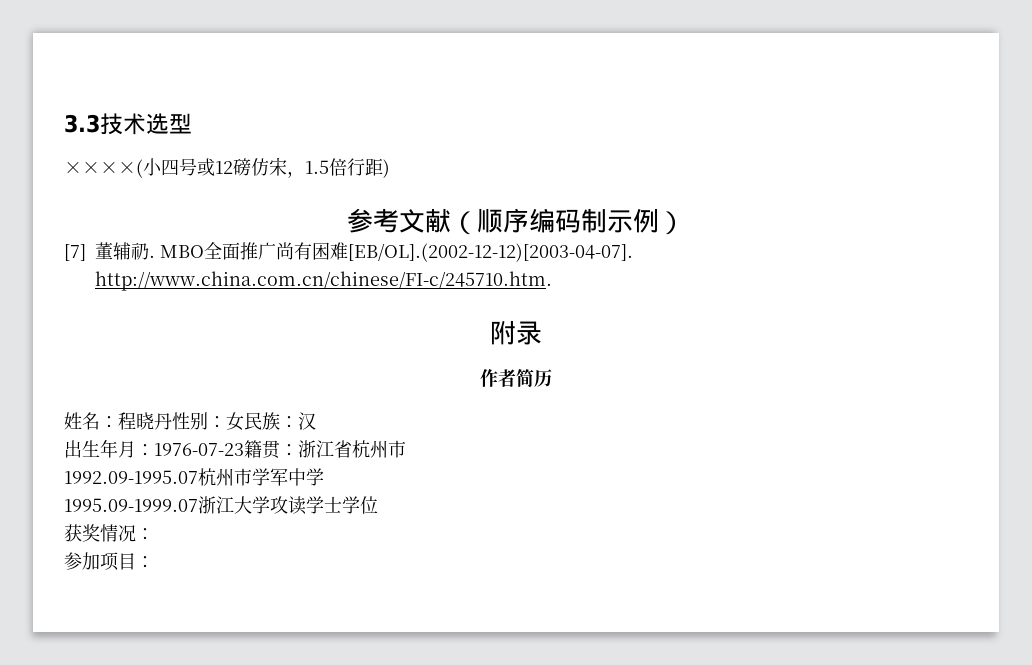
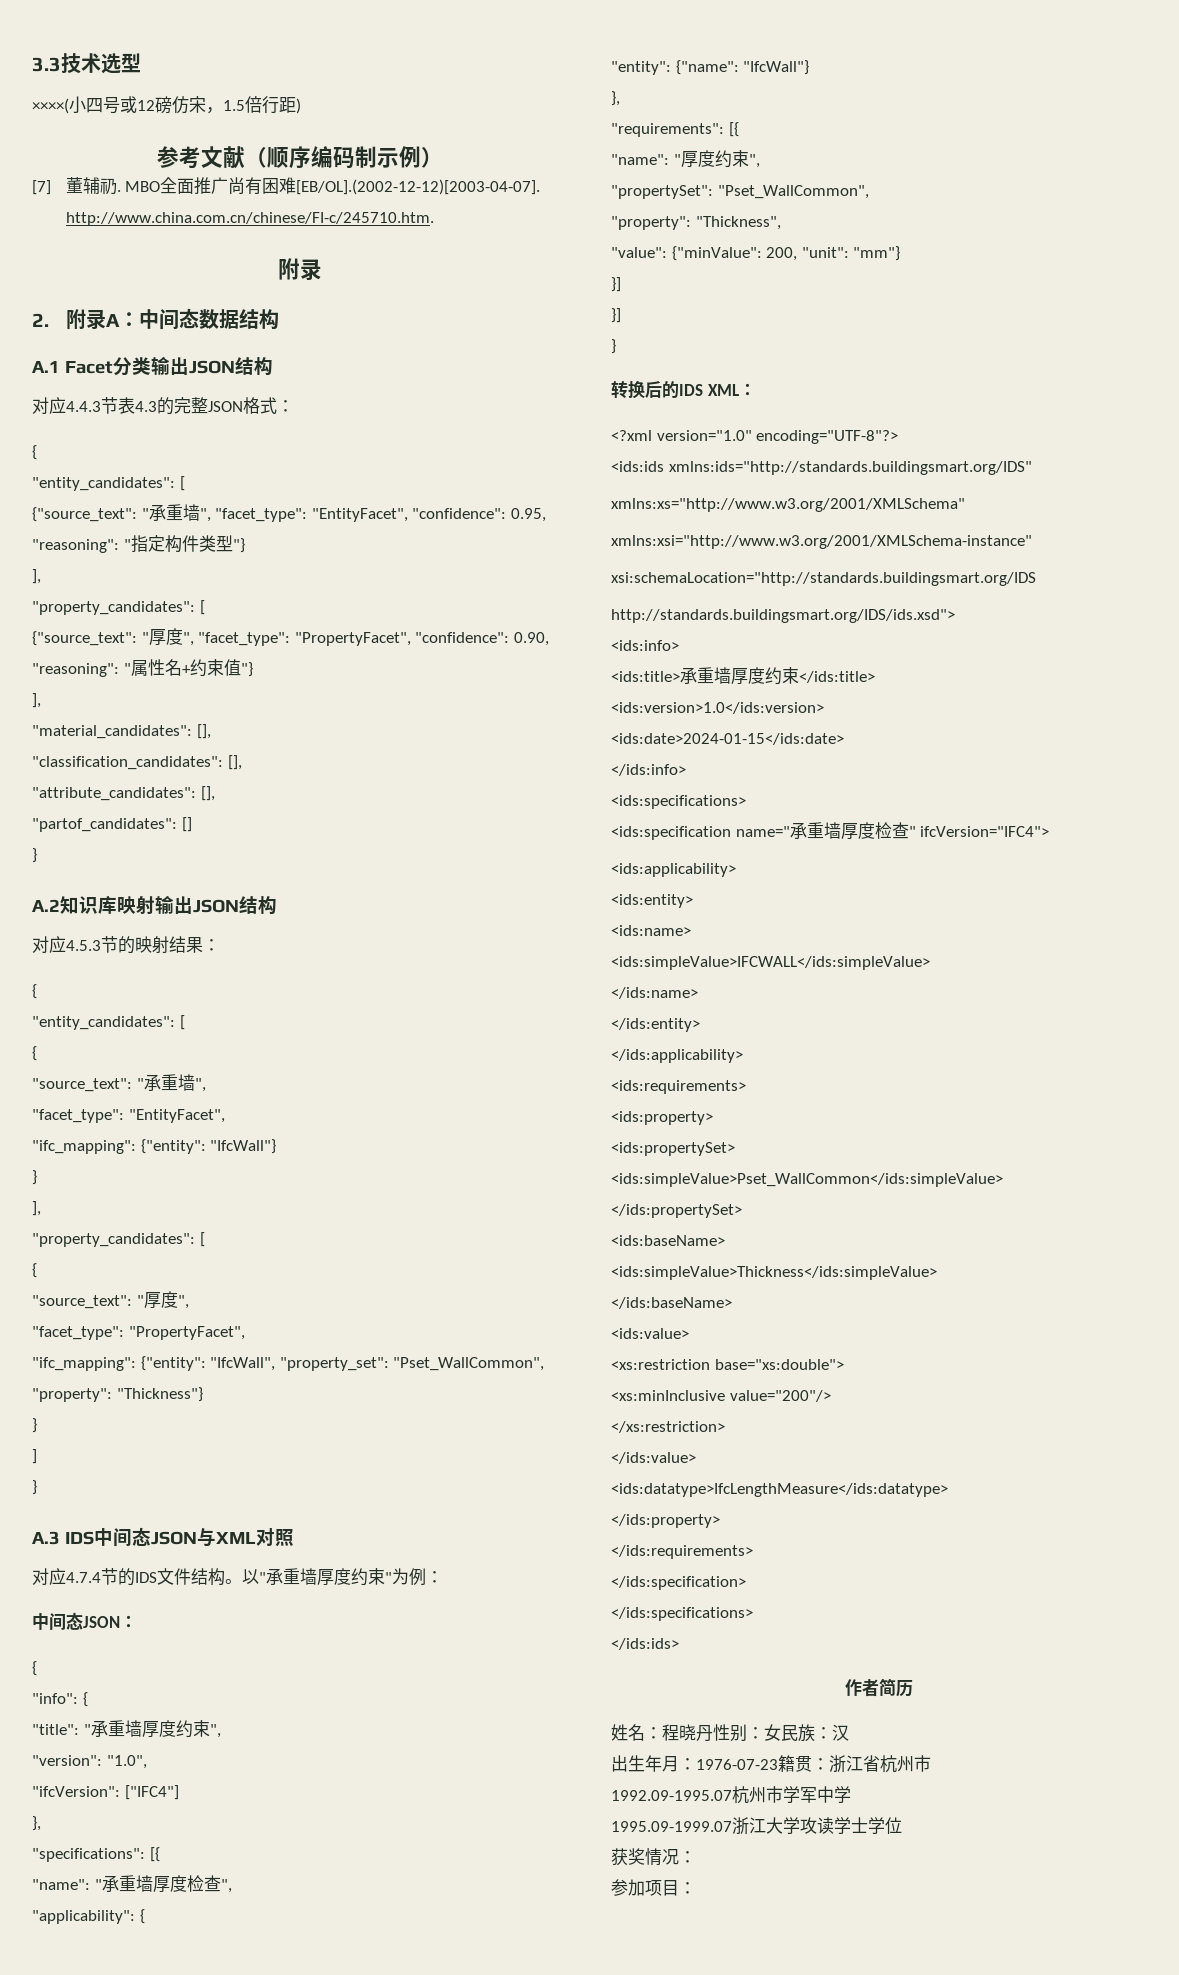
+ 2.附录A：中间态数据结构
+ A.1 Facet分类输出JSON结构
+ 对应4.4.3节表4.3的完整JSON格式：
+ {
+ "entity_candidates": [
+ {"source_text": "承重墙", "facet_type": "EntityFacet", "confidence": 0.95, "reasoning": "指定构件类型"}
+ ],
+ "property_candidates": [
+ {"source_text": "厚度", "facet_type": "PropertyFacet", "confidence": 0.90, "reasoning": "属性名+约束值"}
+ ],
+ "material_candidates": [],
+ "classification_candidates": [],
+ "attribute_candidates": [],
+ "partof_candidates": []
+ }
+ A.2知识库映射输出JSON结构
+ 对应4.5.3节的映射结果：
+ {
+ "entity_candidates": [
+ {
+ "source_text": "承重墙",
+ "facet_type": "EntityFacet",
+ "ifc_mapping": {"entity": "IfcWall"}
+ }
+ ],
+ "property_candidates": [
+ {
+ "source_text": "厚度",
+ "facet_type": "PropertyFacet",
+ "ifc_mapping": {"entity": "IfcWall", "property_set": "Pset_WallCommon", "property": "Thickness"}
+ }
+ ]
+ }
+ A.3 IDS中间态JSON与XML对照
+ 对应4.7.4节的IDS文件结构。以"承重墙厚度约束"为例：
+ 中间态JSON：
+ {
+ "info": {
+ "title": "承重墙厚度约束",
+ "version": "1.0",
+ "ifcVersion": ["IFC4"]
+ },
+ "specifications": [{
+ "name": "承重墙厚度检查",
+ "applicability": {
+ "entity": {"name": "IfcWall"}
+ },
+ "requirements": [{
+ "name": "厚度约束",
+ "propertySet": "Pset_WallCommon",
+ "property": "Thickness",
+ "value": {"minValue": 200, "unit": "mm"}
+ }]
+ }]
+ }
+ 转换后的IDS XML：
+ <?xml version="1.0" encoding="UTF-8"?>
+ <ids:ids xmlns:ids="http://standards.buildingsmart.org/IDS"
+ xmlns:xs="http://www.w3.org/2001/XMLSchema"
+ xmlns:xsi="http://www.w3.org/2001/XMLSchema-instance"
+ xsi:schemaLocation="http://standards.buildingsmart.org/IDS
+ http://standards.buildingsmart.org/IDS/ids.xsd">
+ <ids:info>
+ <ids:title>承重墙厚度约束</ids:title>
+ <ids:version>1.0</ids:version>
+ <ids:date>2024-01-15</ids:date>
+ </ids:info>
+ <ids:specifications>
+ <ids:specification name="承重墙厚度检查" ifcVersion="IFC4">
+ <ids:applicability>
+ <ids:entity>
+ <ids:name>
+ <ids:simpleValue>IFCWALL</ids:simpleValue>
+ </ids:name>
+ </ids:entity>
+ </ids:applicability>
+ <ids:requirements>
+ <ids:property>
+ <ids:propertySet>
+ <ids:simpleValue>Pset_WallCommon</ids:simpleValue>
+ </ids:propertySet>
+ <ids:baseName>
+ <ids:simpleValue>Thickness</ids:simpleValue>
+ </ids:baseName>
+ <ids:value>
+ <xs:restriction base="xs:double">
+ <xs:minInclusive value="200"/>
+ </xs:restriction>
+ </ids:value>
+ <ids:datatype>IfcLengthMeasure</ids:datatype>
+ </ids:property>
+ </ids:requirements>
+ </ids:specification>
+ </ids:specifications>
+ </ids:ids>

